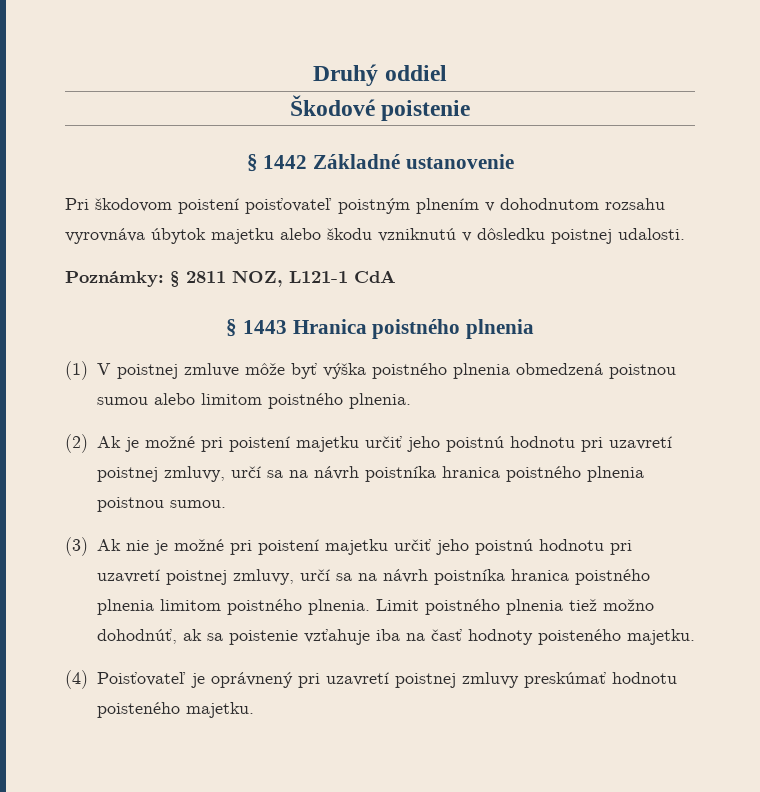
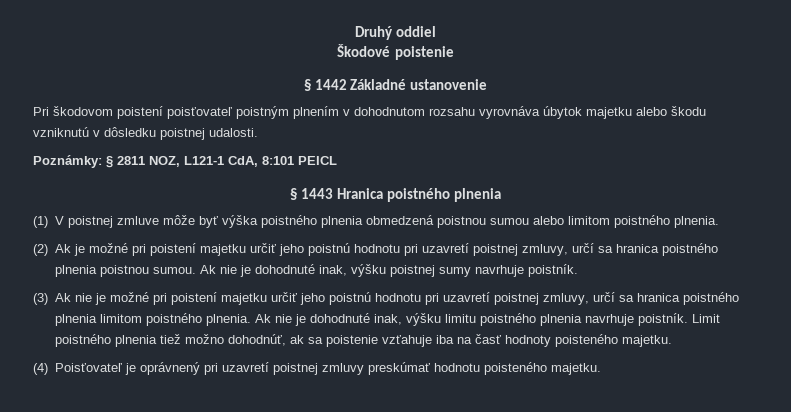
- Poznámky: § 2811 NOZ, L121-1 CdA
+ Poznámky: § 2811 NOZ, L121-1 CdA, 8:101 PEICL
- (2) Ak je možné pri poistení majetku určiť jeho poistnú hodnotu pri uzavretí poistnej zmluvy, určí sa na návrh poistníka hranica poistného plnenia poistnou sumou.
+ (2) Ak je možné pri poistení majetku určiť jeho poistnú hodnotu pri uzavretí poistnej zmluvy, určí sa hranica poistného plnenia poistnou sumou. Ak nie je dohodnuté inak, výšku poistnej sumy navrhuje poistník.
- (3) Ak nie je možné pri poistení majetku určiť jeho poistnú hodnotu pri uzavretí poistnej zmluvy, určí sa na návrh poistníka hranica poistného plnenia limitom poistného plnenia.
+ (3) Ak nie je možné pri poistení majetku určiť jeho poistnú hodnotu pri uzavretí poistnej zmluvy, určí sa hranica poistného plnenia limitom poistného plnenia.
+ Ak nie je dohodnuté inak, výšku limitu poistného plnenia navrhuje poistník.

